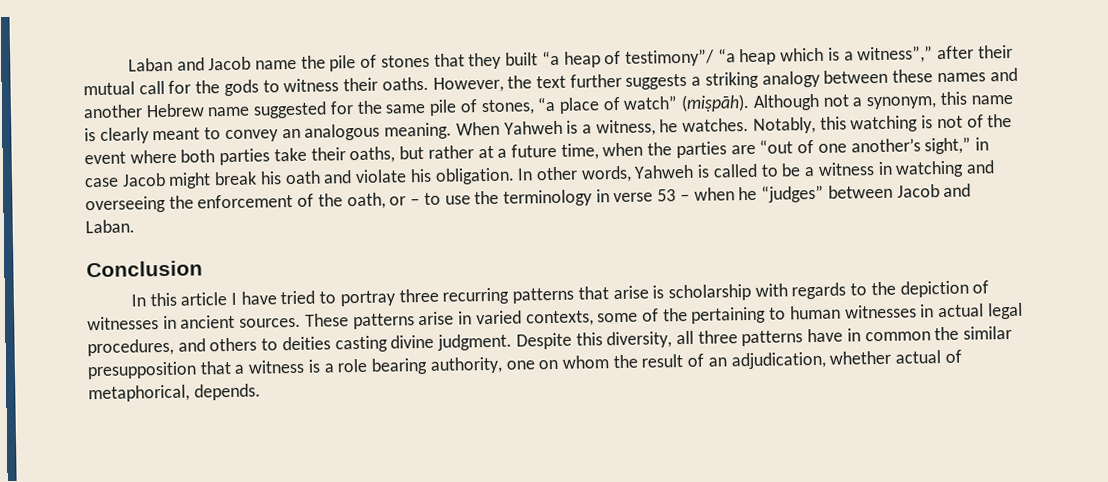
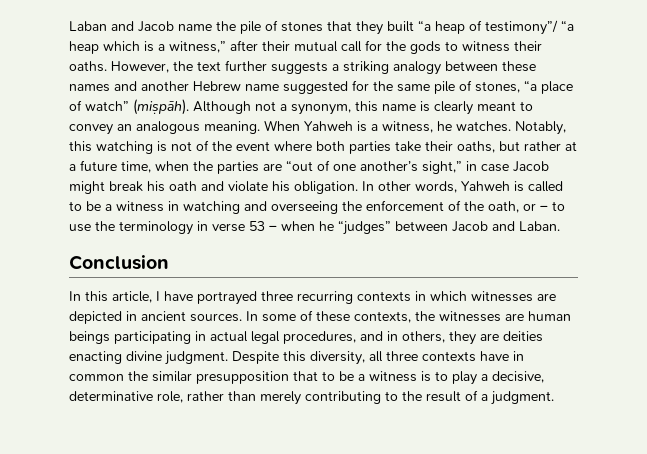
- Laban and Jacob name the pile of stones that they built “a heap of testimony”/ “a heap which is a witness”,” after their mutual call for the gods to witness their oaths.
+ Laban and Jacob name the pile of stones that they built “a heap of testimony”/ “a heap which is a witness,” after their mutual call for the gods to witness their oaths.
- In this article I have tried to portray three recurring patterns that arise is scholarship with regards to the depiction of witnesses in ancient sources. These patterns arise in varied contexts, some of the pertaining to human witnesses in actual legal procedures, and others to deities casting divine judgment.
+ In this article, I have portrayed three recurring contexts in which witnesses are depicted in ancient sources. In some of these contexts, the witnesses are human beings participating in actual legal procedures, and in others, they are deities enacting divine judgment.
- Despite this diversity, all three patterns have in common the similar presupposition that a witness is a role bearing authority, one on whom the result of an adjudication, whether actual of metaphorical, depends.
+ Despite this diversity, all three contexts have in common the similar presupposition that to be a witness is to play a decisive, determinative role, rather than merely contributing to the result of a judgment.

